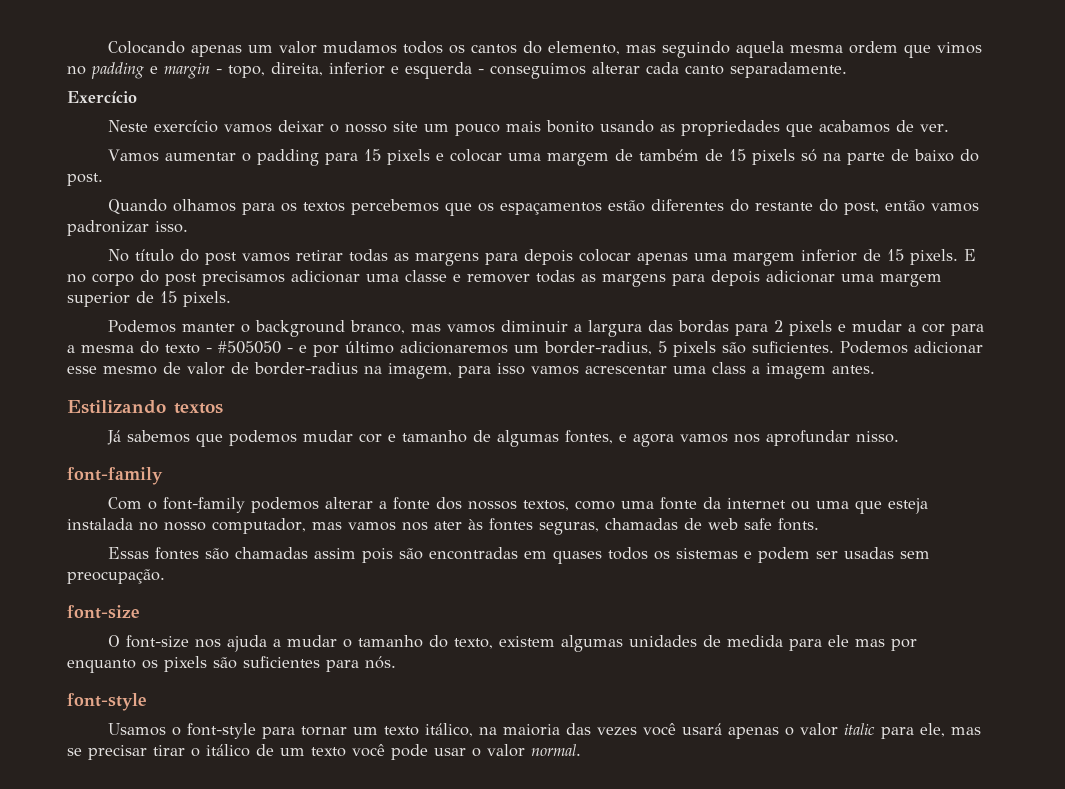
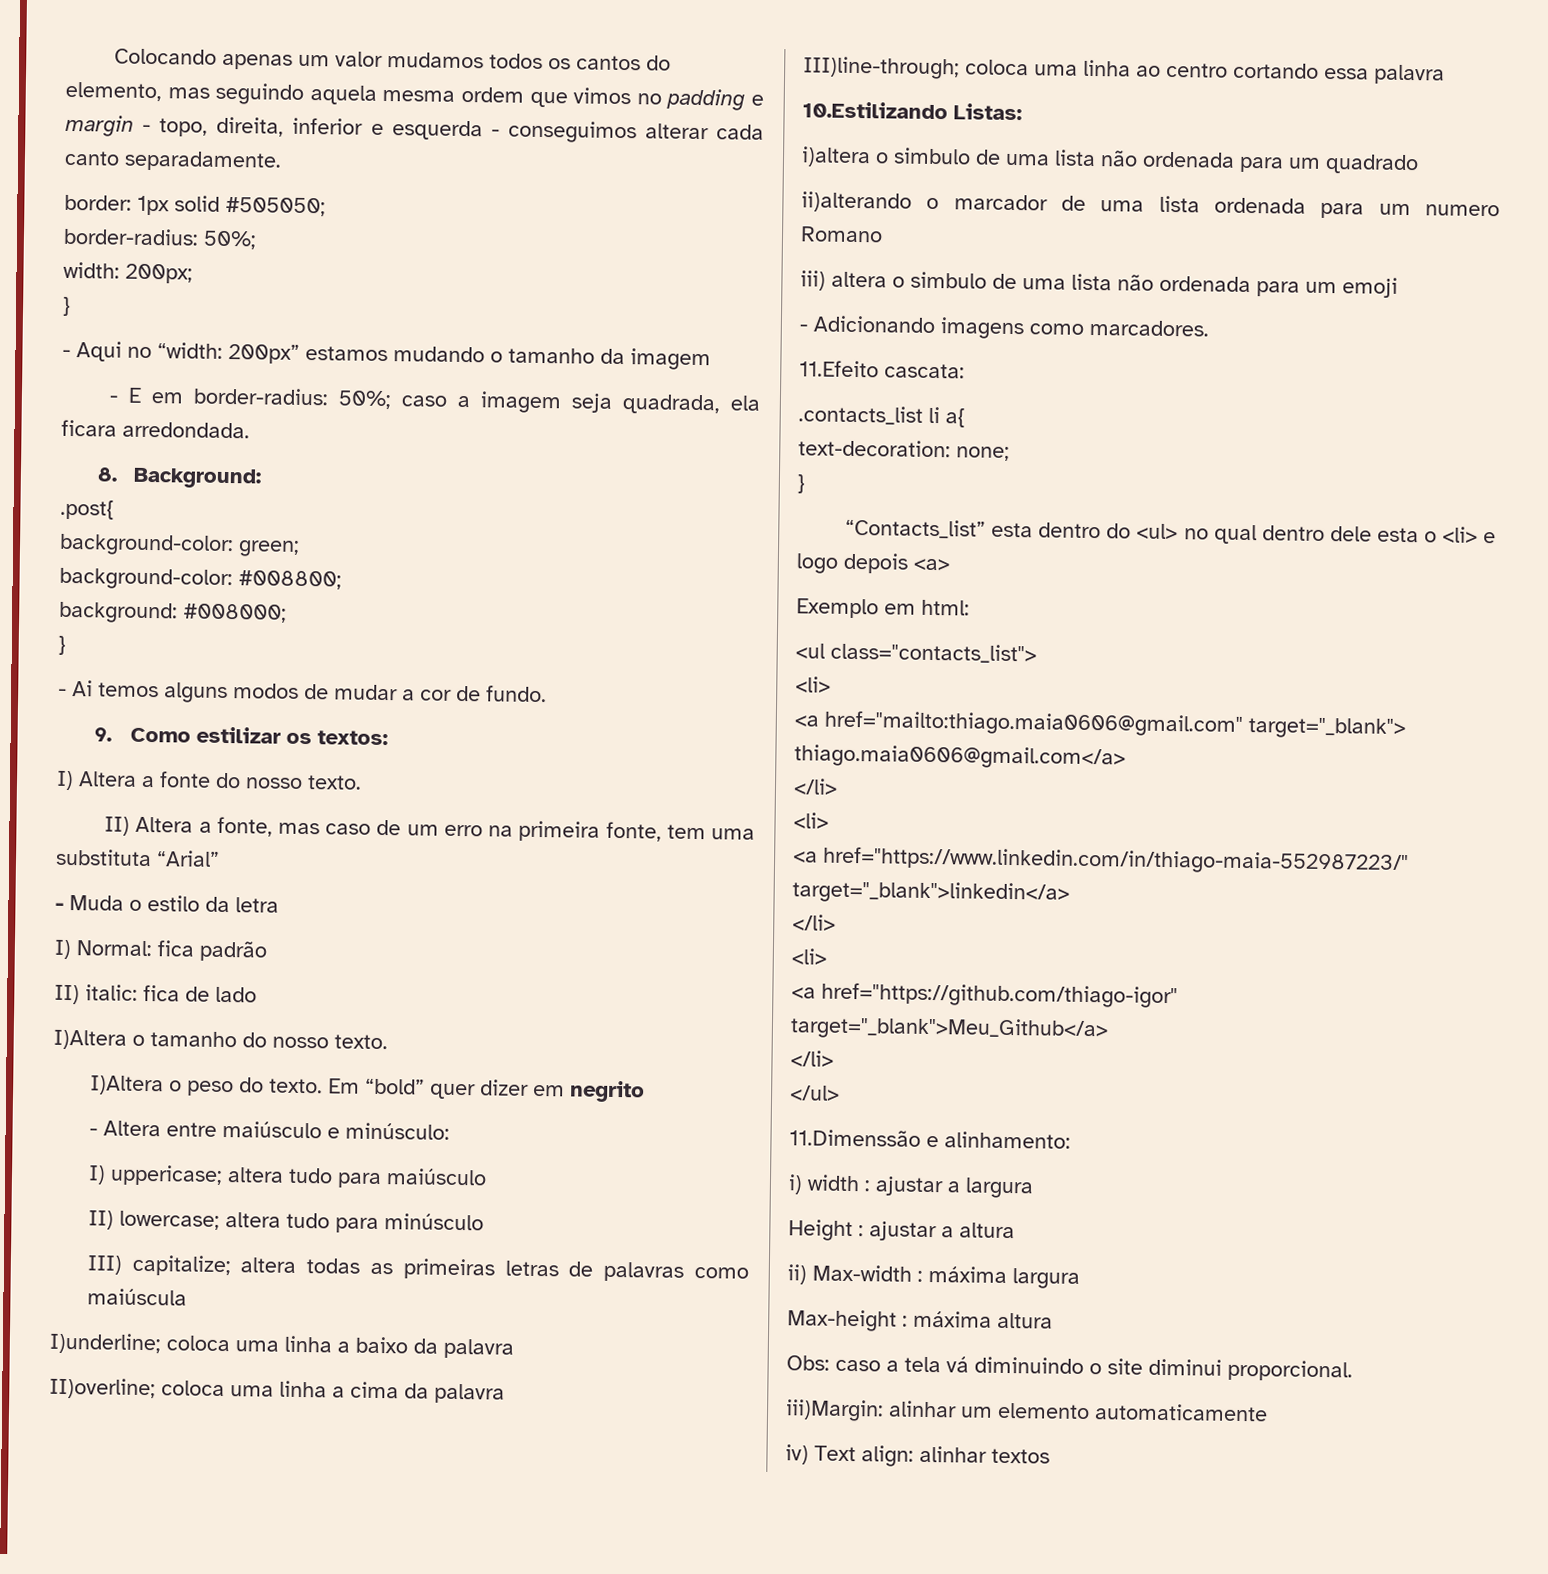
- Exercício
- Neste exercício vamos deixar o nosso site um pouco mais bonito usando as propriedades que acabamos de ver.
- Vamos aumentar o padding para 15 pixels e colocar uma margem de também de 15 pixels só na parte de baixo do post.
- Quando olhamos para os textos percebemos que os espaçamentos estão diferentes do restante do post, então vamos padronizar isso.
- No título do post vamos retirar todas as margens para depois colocar apenas uma margem inferior de 15 pixels. E no corpo do post precisamos adicionar uma classe e remover todas as margens para depois adicionar uma margem superior de 15 pixels.
- Podemos manter o background branco, mas vamos diminuir a largura das bordas para 2 pixels e mudar a cor para a mesma do texto - #505050 - e por último adicionaremos um border-radius, 5 pixels são suficientes. Podemos adicionar esse mesmo de valor de border-radius na imagem, para isso vamos acrescentar uma class a imagem antes.
- Estilizando textos
- Já sabemos que podemos mudar cor e tamanho de algumas fontes, e agora vamos nos aprofundar nisso.
- font-family
- Com o font-family podemos alterar a fonte dos nossos textos, como uma fonte da internet ou uma que esteja instalada no nosso computador, mas vamos nos ater às fontes seguras, chamadas de web safe fonts.
- Essas fontes são chamadas assim pois são encontradas em quases todos os sistemas e podem ser usadas sem preocupação.
- font-size
- O font-size nos ajuda a mudar o tamanho do texto, existem algumas unidades de medida para ele mas por enquanto os pixels são suficientes para nós.
- font-style
- Usamos o font-style para tornar um texto itálico, na maioria das vezes você usará apenas o valor italic para ele, mas se precisar tirar o itálico de um texto você pode usar o valor normal.
+ border: 1px solid #505050;
+ border-radius: 50%;
+ width: 200px;
+ }
+ - Aqui no “width: 200px” estamos mudando o tamanho da imagem
+ - E em border-radius: 50%; caso a imagem seja quadrada, ela ficara arredondada.
+ 8. Background:
+ .post{
+ background-color: green;
+ background-color: #008800;
+ background: #008000;
+ }
+ - Ai temos alguns modos de mudar a cor de fundo.
+ 9. Como estilizar os textos:
+ I) Altera a fonte do nosso texto.
+ II) Altera a fonte, mas caso de um erro na primeira fonte, tem uma substituta “Arial”
+ - Muda o estilo da letra
+ I) Normal: fica padrão
+ II) italic: fica de lado
+ I)Altera o tamanho do nosso texto.
+ I)Altera o peso do texto. Em “bold” quer dizer em negrito
+ - Altera entre maiúsculo e minúsculo:
+ I) uppericase; altera tudo para maiúsculo
+ II) lowercase; altera tudo para minúsculo
+ III) capitalize; altera todas as primeiras letras de palavras como maiúscula
+ I)underline; coloca uma linha a baixo da palavra
+ II)overline; coloca uma linha a cima da palavra
+ III)line-through; coloca uma linha ao centro cortando essa palavra
+ 10.Estilizando Listas:
+ i)altera o simbulo de uma lista não ordenada para um quadrado
+ ii)alterando o marcador de uma lista ordenada para um numero Romano
+ iii) altera o simbulo de uma lista não ordenada para um emoji
+ - Adicionando imagens como marcadores.
+ 11.Efeito cascata:
+ .contacts_list li a{
+ text-decoration: none;
+ }
+ “Contacts_list” esta dentro do <ul> no qual dentro dele esta o <li> e logo depois <a>
+ Exemplo em html:
+ <ul class="contacts_list">
+ <li>
+ <a href="mailto:thiago.maia0606@gmail.com" target="_blank"> thiago.maia0606@gmail.com</a>
+ </li>
+ <li>
+ <a href="https://www.linkedin.com/in/thiago-maia-552987223/" target="_blank">linkedin</a>
+ </li>
+ <li>
+ <a href="https://github.com/thiago-igor" target="_blank">Meu_Github</a>
+ </li>
+ </ul>
+ 11.Dimenssão e alinhamento:
+ i) width : ajustar a largura
+ Height : ajustar a altura
+ ii) Max-width : máxima largura
+ Max-height : máxima altura
+ Obs: caso a tela vá diminuindo o site diminui proporcional.
+ iii)Margin: alinhar um elemento automaticamente
+ iv) Text align: alinhar textos

